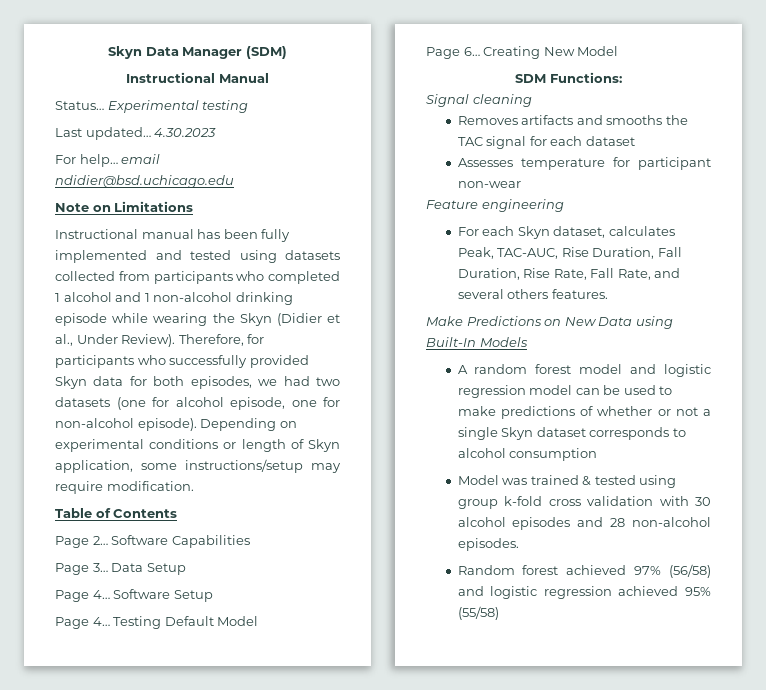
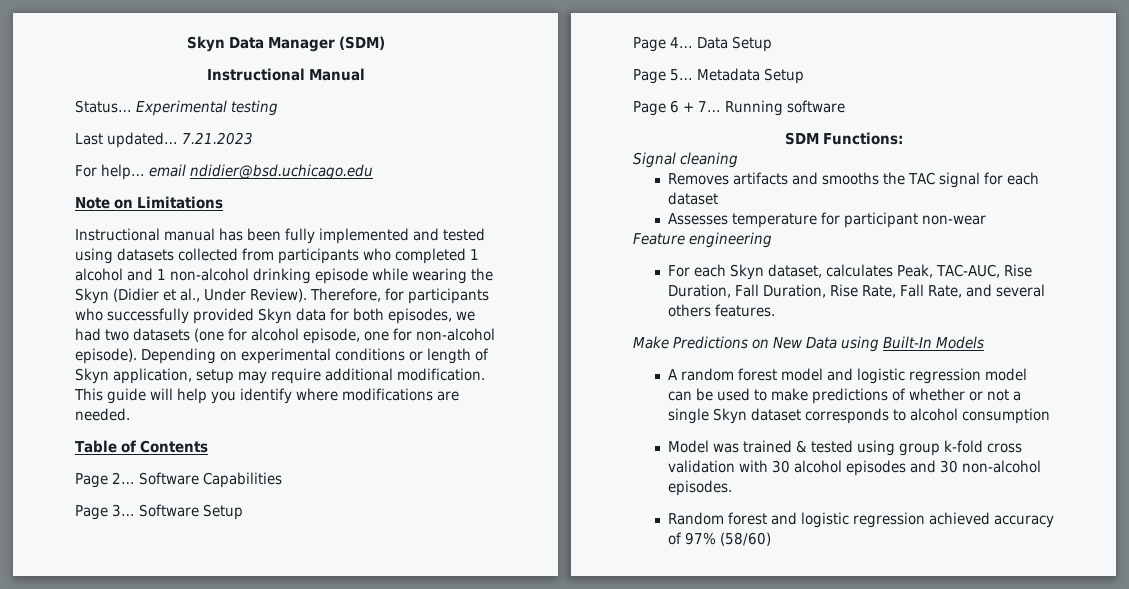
- 4.30.2023
+ 7.21.2023
- Depending on experimental conditions or length of Skyn application, some instructions/setup may require modification.
+ Depending on experimental conditions or length of Skyn application, setup may require additional modification. This guide will help you identify where modifications are needed.
- Data Setup
- Page 4…
- Testing Default Model
- Page 6… Creating New Model
+ Data Setup
+ Page 5… Metadata Setup
+ Page 6 + 7… Running software
- Model was trained & tested using group k-fold cross validation with 30 alcohol episodes and 28 non-alcohol episodes.
+ Model was trained & tested using group k-fold cross validation with 30 alcohol episodes and 30 non-alcohol episodes.
- Random forest achieved 97% (56/58) and logistic regression achieved 95% (55/58)
+ Random forest and logistic regression achieved accuracy of 97% (58/60)

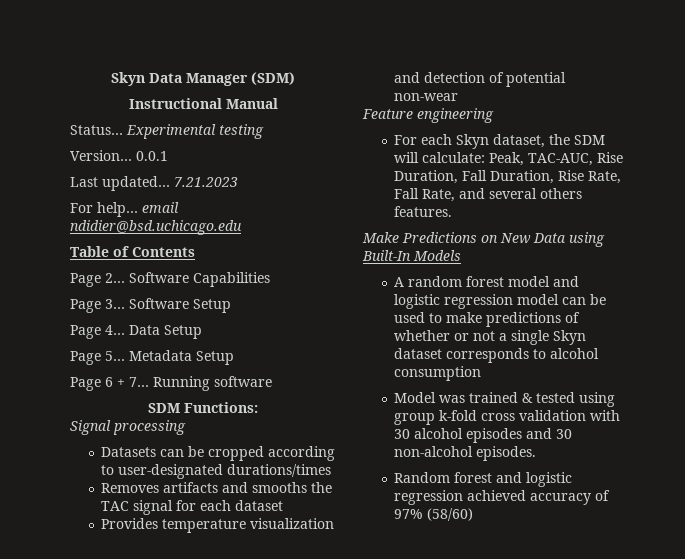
+ Version… 0.0.1
- Note on Limitations
- Instructional manual has been fully implemented and tested using datasets collected from participants who completed 1 alcohol and 1 non-alcohol drinking episode while wearing the Skyn (Didier et al., Under Review). Therefore, for participants who successfully provided Skyn data for both episodes, we had two datasets (one for alcohol episode, one for non-alcohol episode). Depending on experimental conditions or length of Skyn application, setup may require additional modification. This guide will help you identify where modifications are needed.
- Signal cleaning
+ Signal processing
+ Datasets can be cropped according to user-designated durations/times
- Assesses temperature for participant non-wear
+ Provides temperature visualization and detection of potential non-wear
- For each Skyn dataset, calculates Peak, TAC-AUC, Rise Duration, Fall Duration, Rise Rate, Fall Rate, and several others features.
+ For each Skyn dataset, the SDM will calculate: Peak, TAC-AUC, Rise Duration, Fall Duration, Rise Rate, Fall Rate, and several others features.

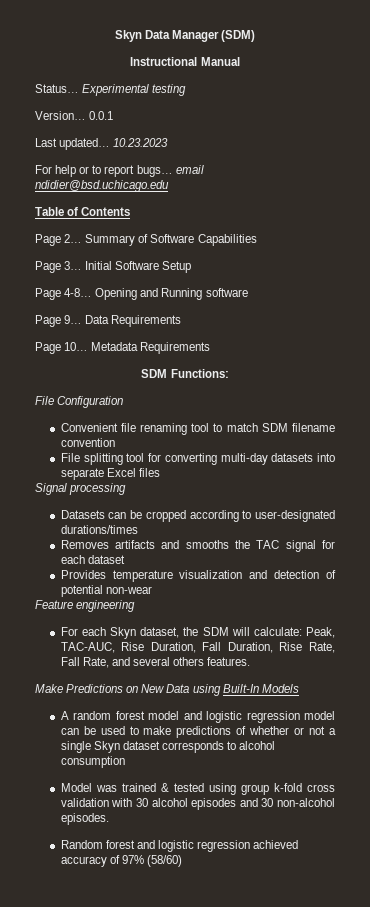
- 7.21.2023
- For help… email ndidier@bsd.uchicago.edu
+ 10.23.2023
+ For help or to report bugs… email ndidier@bsd.uchicago.edu
- Software Capabilities
+ Summary of Software Capabilities
- Software Setup
+ Initial Software Setup
- Page 4… Data Setup
- Page 5… Metadata Setup
- Page 6 + 7… Running software
+ Page 4-8… Opening and Running software
+ Page 9… Data Requirements
+ Page 10… Metadata Requirements
  SDM Functions:
+ File Configuration
+ Convenient file renaming tool to match SDM filename convention
+ File splitting tool for converting multi-day datasets into separate Excel files

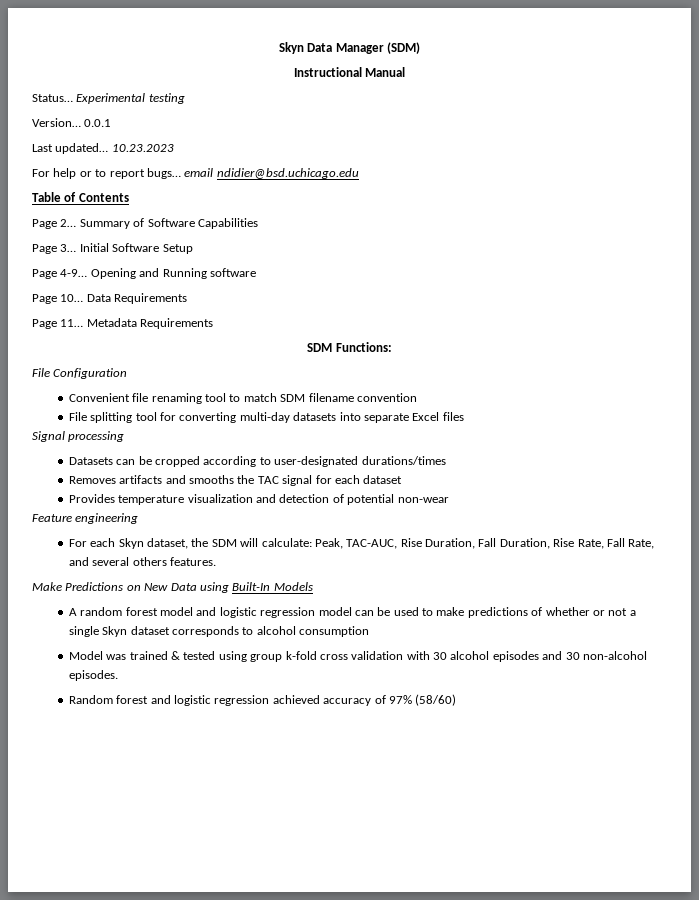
- Page 4-8…
+ Page 4-9…
- Page 9…
+ Page 10…
- Page 10…
+ Page 11…

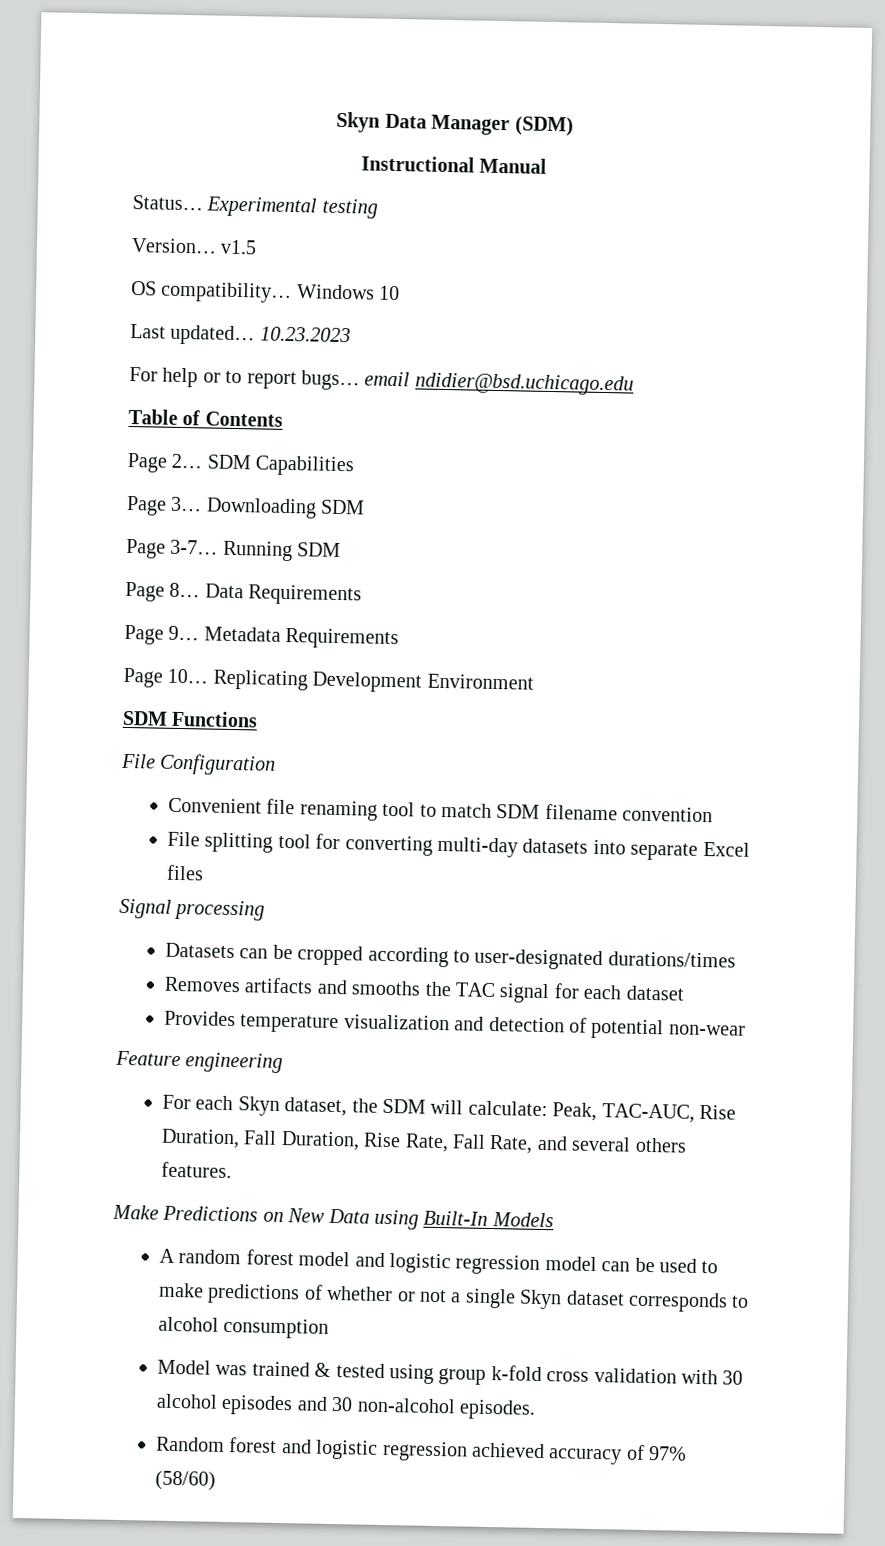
- Version… 0.0.1
+ Version… v1.5
+ OS compatibility… Windows 10
- Summary of Software Capabilities
+ SDM Capabilities
- Initial Software Setup
- Page 4-9… Opening and Running software
- Page 10…
+ Downloading SDM
+ Page 3-7… Running SDM
+ Page 8…
- Page 11…
+ Page 9…
- SDM Functions:
+ Page 10… Replicating Development Environment
+ SDM Functions

